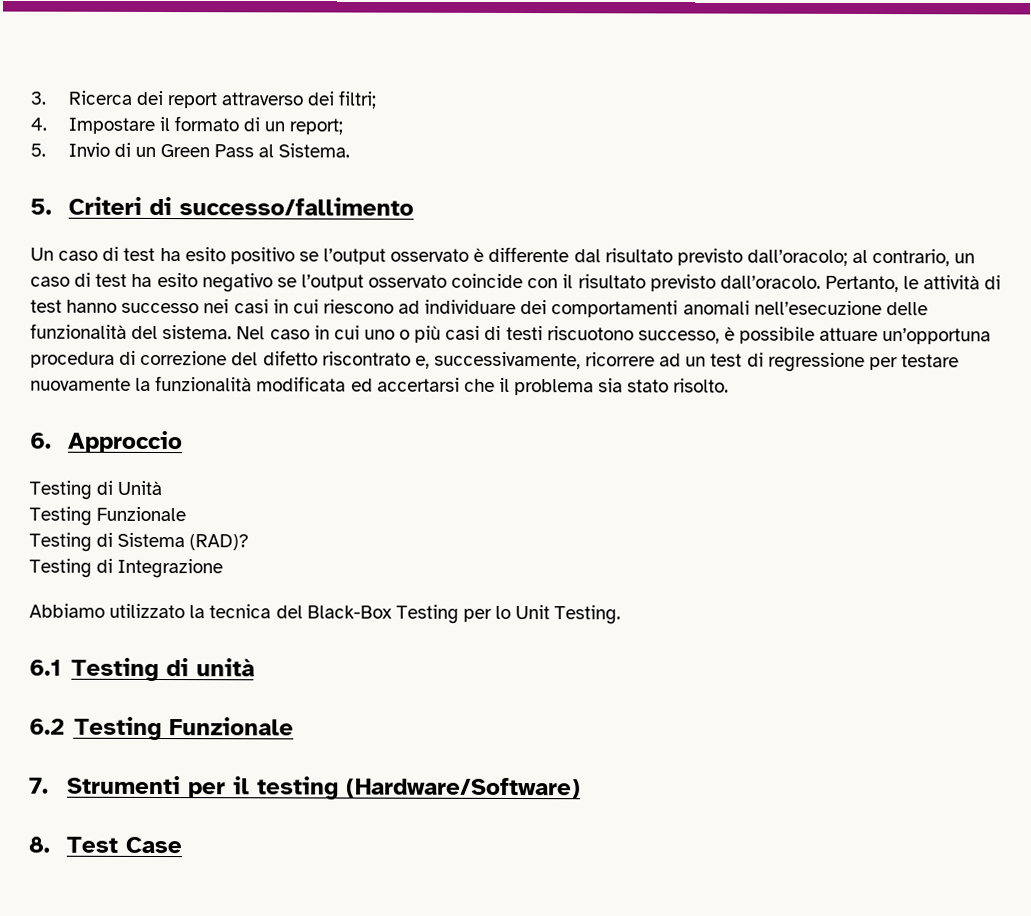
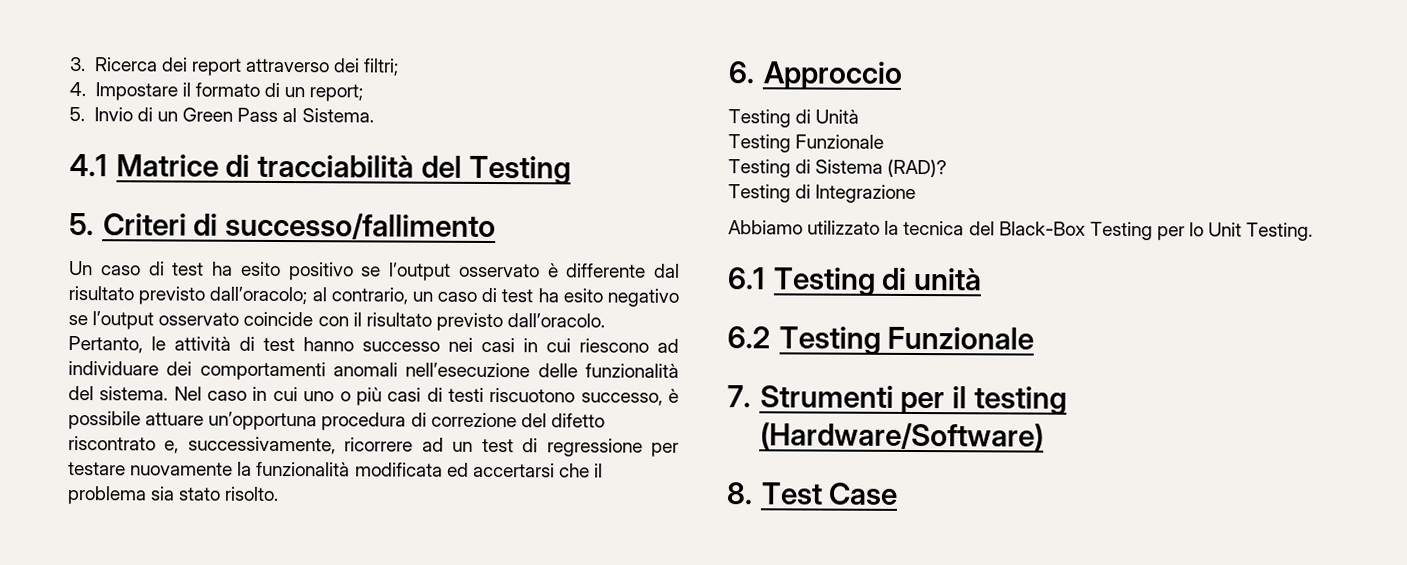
+ 4.1 Matrice di tracciabilità del Testing

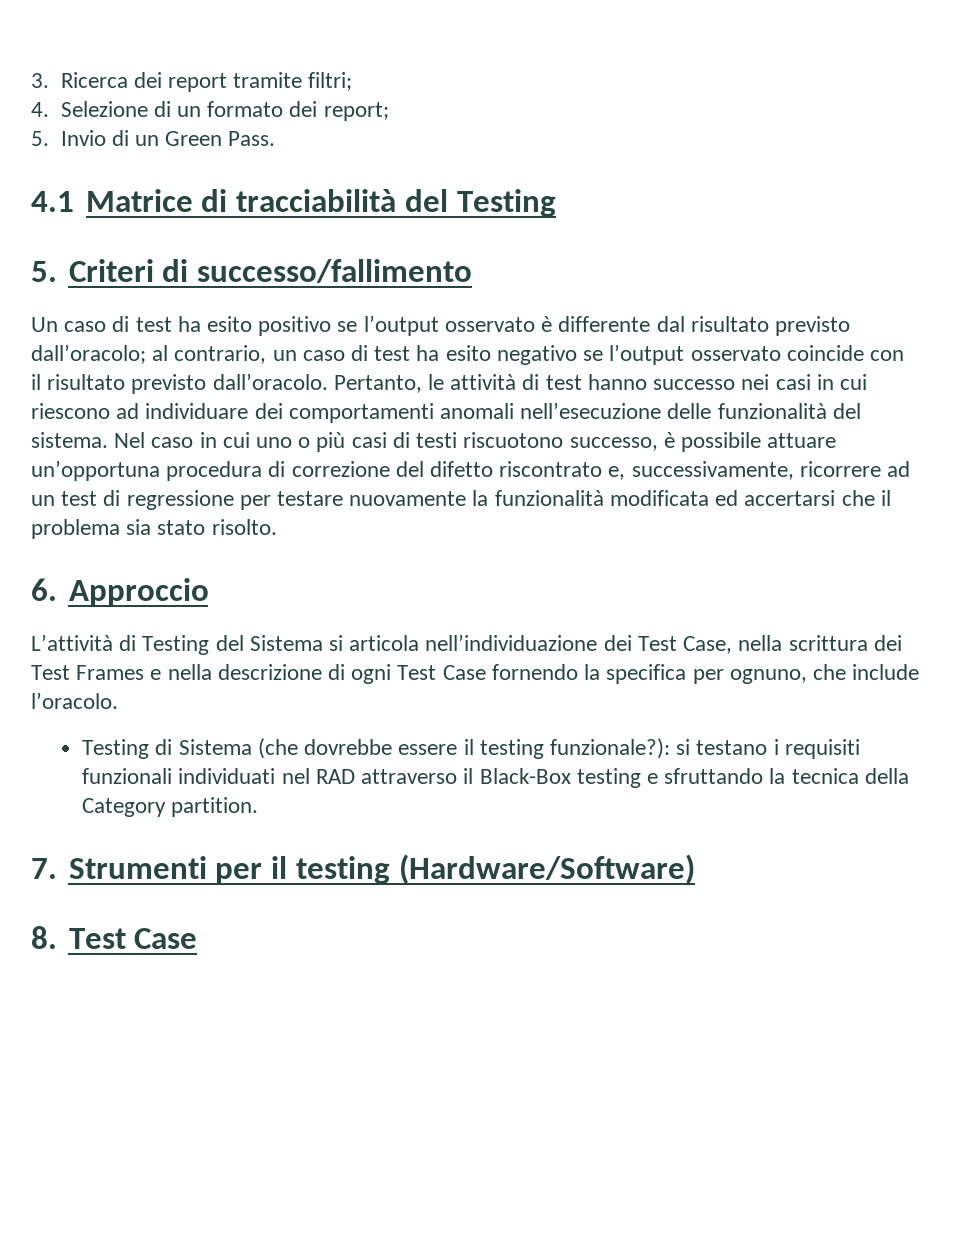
- 3. Ricerca dei report attraverso dei filtri;
+ 3. Ricerca dei report tramite filtri;
- 4. Impostare il formato di un report;
+ 4. Selezione di un formato dei report;
- 5. Invio di un Green Pass al Sistema.
+ 5. Invio di un Green Pass.
- Testing di Unità
- Testing Funzionale
- Testing di Sistema (RAD)?
- Testing di Integrazione
- Abbiamo utilizzato la tecnica del Black-Box Testing per lo Unit Testing.
- 6.1 Testing di unità
- 6.2 Testing Funzionale
+ L’attività di Testing del Sistema si articola nell’individuazione dei Test Case, nella scrittura dei Test Frames e nella descrizione di ogni Test Case fornendo la specifica per ognuno, che include l’oracolo.
+ Testing di Sistema (che dovrebbe essere il testing funzionale?): si testano i requisiti funzionali individuati nel RAD attraverso il Black-Box testing e sfruttando la tecnica della Category partition.

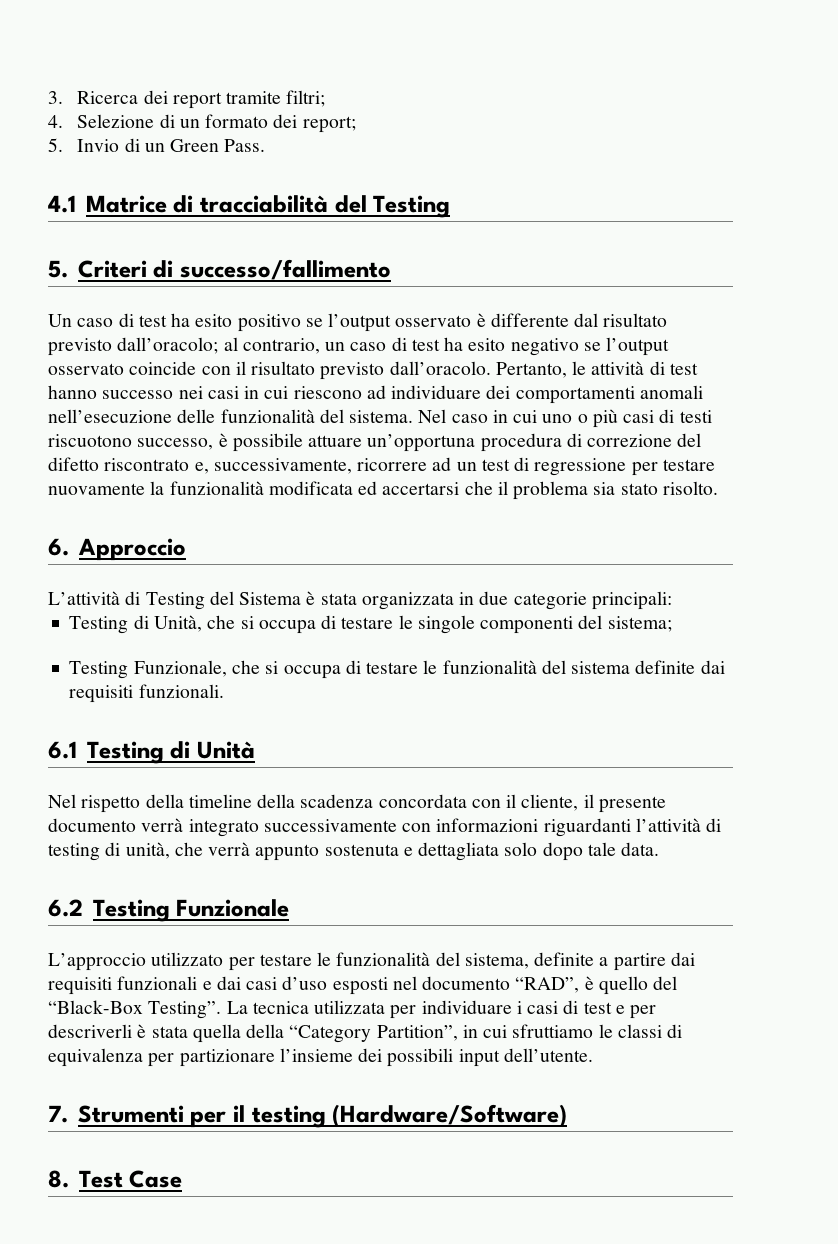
- L’attività di Testing del Sistema si articola nell’individuazione dei Test Case, nella scrittura dei Test Frames e nella descrizione di ogni Test Case fornendo la specifica per ognuno, che include l’oracolo.
- Testing di Sistema (che dovrebbe essere il testing funzionale?): si testano i requisiti funzionali individuati nel RAD attraverso il Black-Box testing e sfruttando la tecnica della Category partition.
+ L’attività di Testing del Sistema è stata organizzata in due categorie principali:
+ Testing di Unità, che si occupa di testare le singole componenti del sistema;
+ Testing Funzionale, che si occupa di testare le funzionalità del sistema definite dai requisiti funzionali.
+ 6.1 Testing di Unità
+ Nel rispetto della timeline della scadenza concordata con il cliente, il presente documento verrà integrato successivamente con informazioni riguardanti l’attività di testing di unità, che verrà appunto sostenuta e dettagliata solo dopo tale data.
+ 6.2 Testing Funzionale
+ L’approccio utilizzato per testare le funzionalità del sistema, definite a partire dai requisiti funzionali e dai casi d’uso esposti nel documento “RAD”, è quello del “Black-Box Testing”. La tecnica utilizzata per individuare i casi di test e per descriverli è stata quella della “Category Partition”, in cui sfruttiamo le classi di equivalenza per partizionare l’insieme dei possibili input dell’utente.

